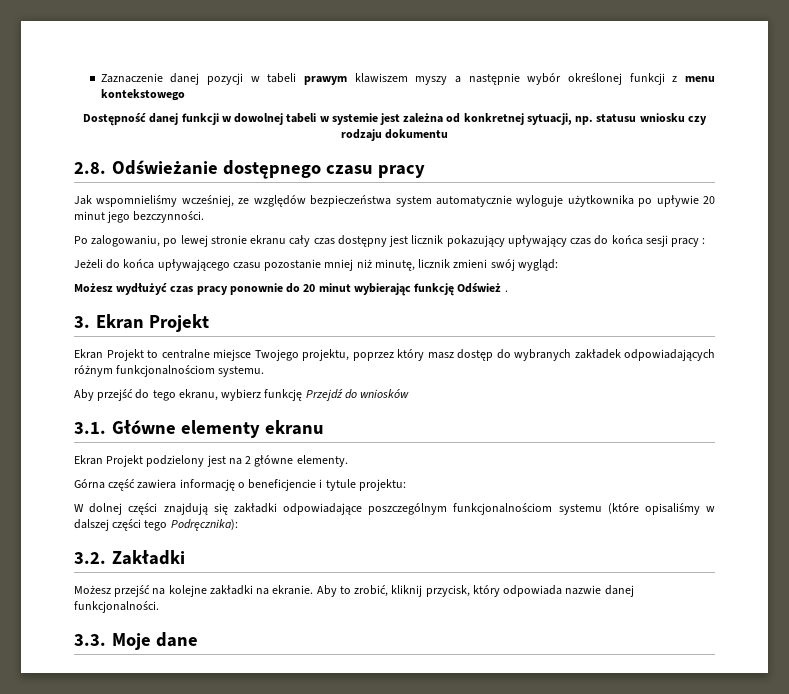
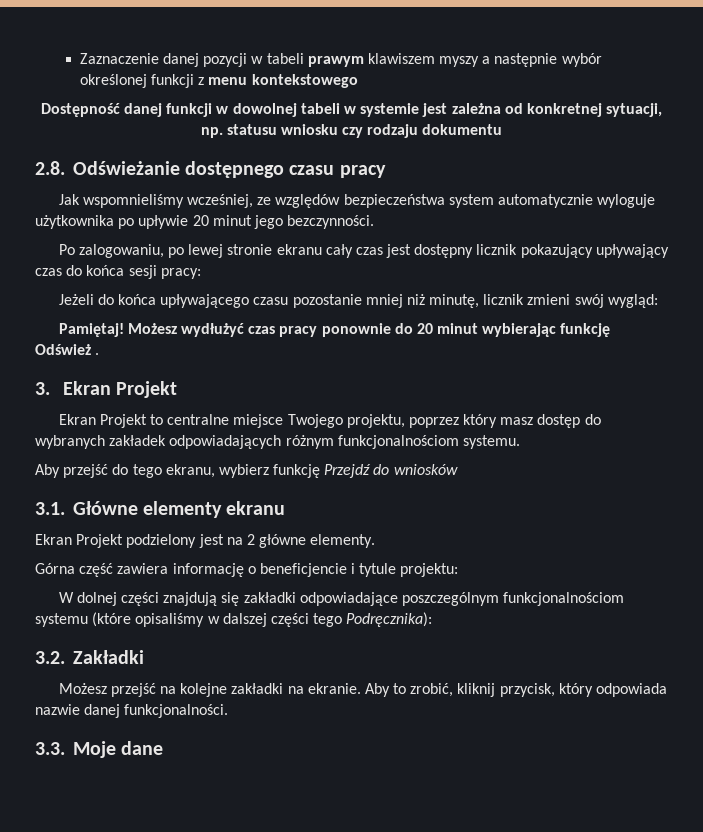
- Po zalogowaniu, po lewej stronie ekranu cały czas dostępny jest licznik pokazujący upływający czas do końca sesji pracy :
+ Po zalogowaniu, po lewej stronie ekranu cały czas jest dostępny licznik pokazujący upływający czas do końca sesji pracy:
+ Pamiętaj!

